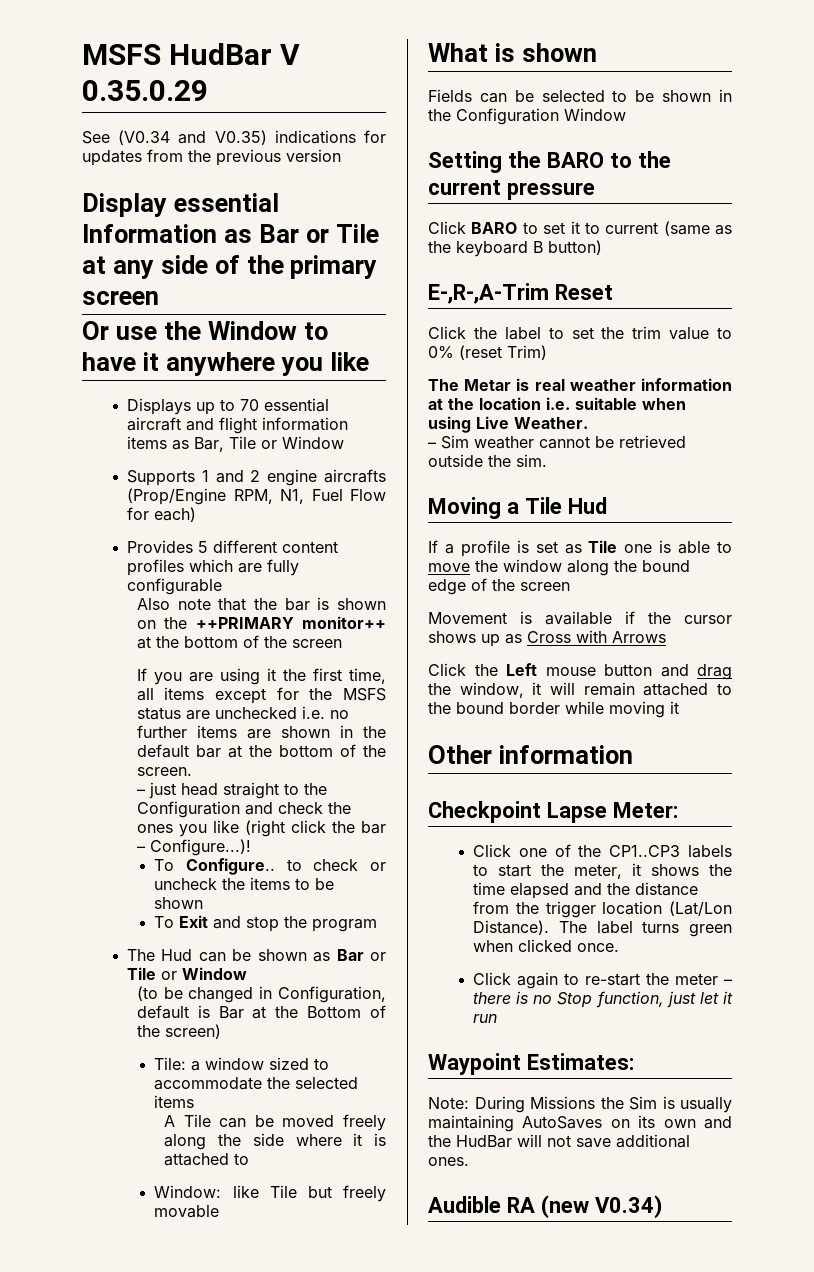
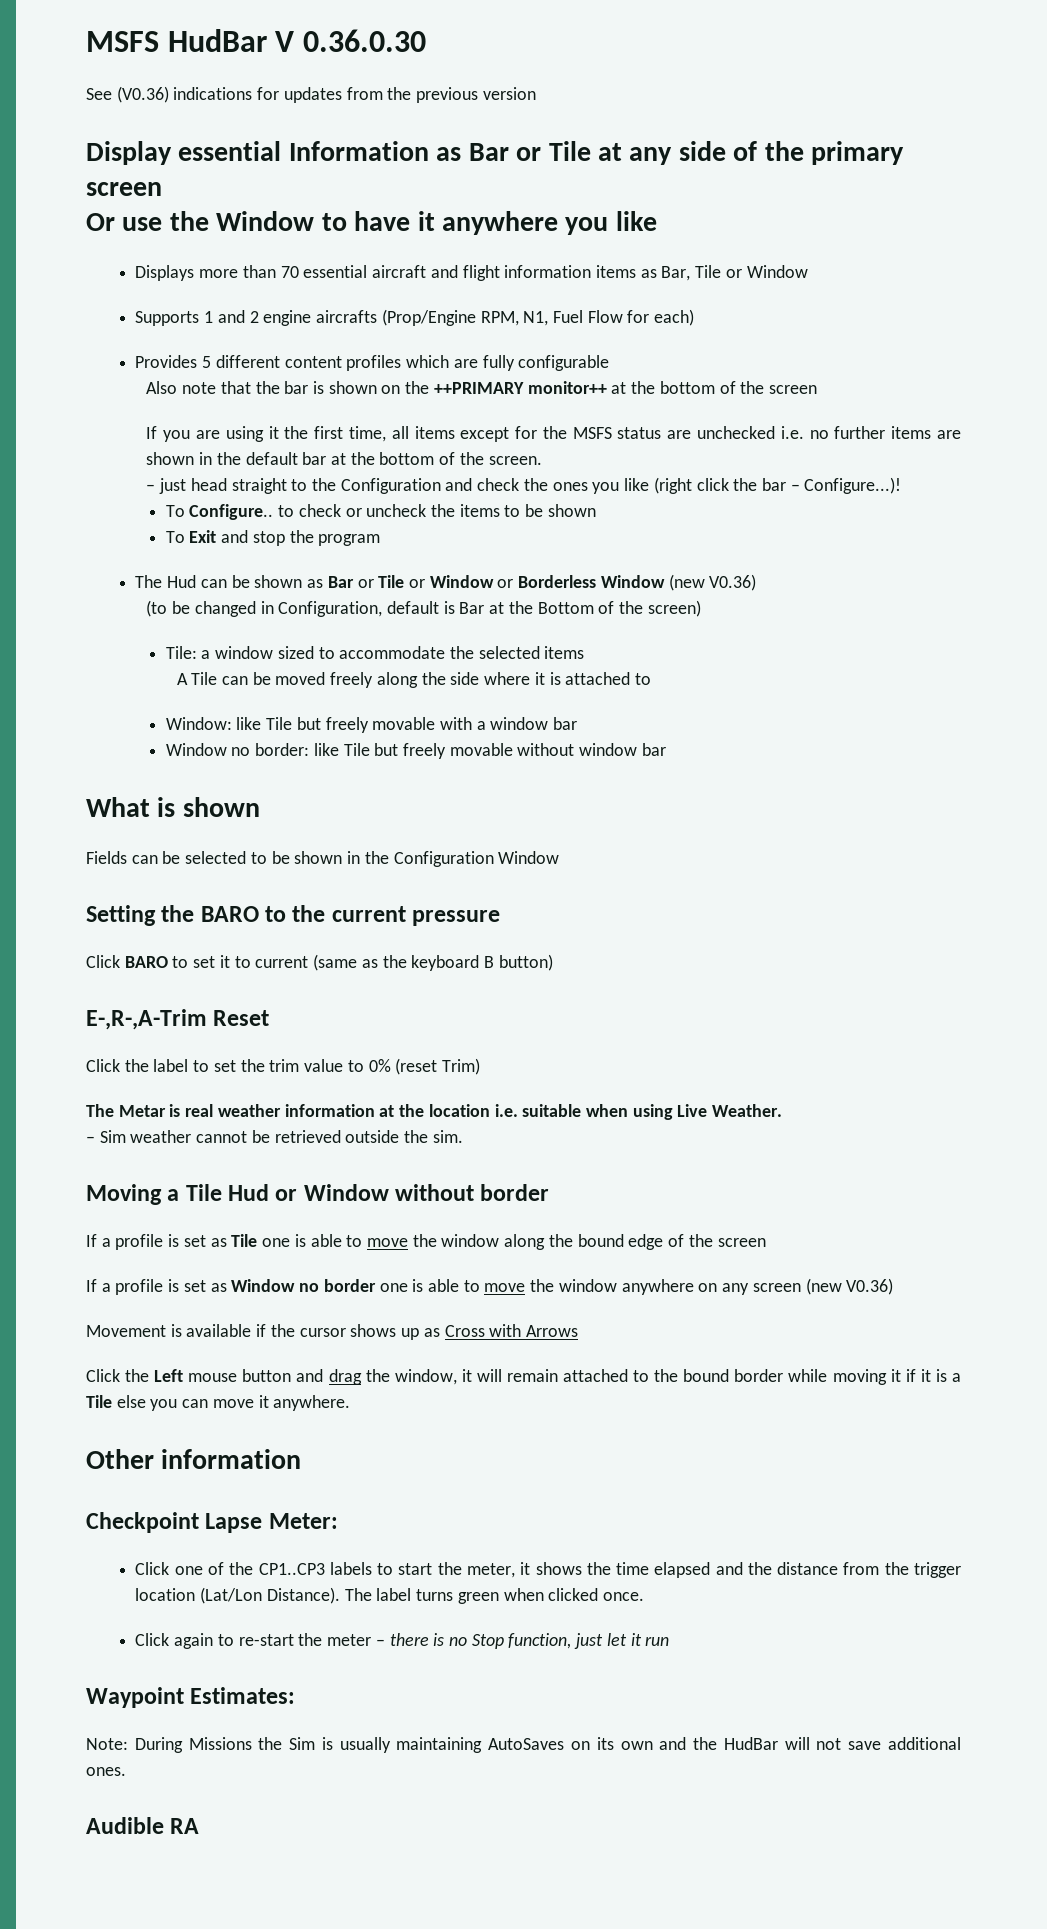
- MSFS HudBar V 0.35.0.29
+ MSFS HudBar V 0.36.0.30
- See (V0.34 and V0.35) indications for updates from the previous version
+ See (V0.36) indications for updates from the previous version
- Displays up to 70 essential aircraft and flight information items as Bar, Tile or Window
+ Displays more than 70 essential aircraft and flight information items as Bar, Tile or Window
- The Hud can be shown as Bar or Tile or Window
+ The Hud can be shown as Bar or Tile or Window or Borderless Window (new V0.36)
- Window: like Tile but freely movable
+ Window: like Tile but freely movable with a window bar
+ Window no border: like Tile but freely movable without window bar
- Moving a Tile Hud
+ Moving a Tile Hud or Window without border
+ If a profile is set as Window no border one is able to move the window anywhere on any screen (new V0.36)
- Click the Left mouse button and drag the window, it will remain attached to the bound border while moving it
+ Click the Left mouse button and drag the window, it will remain attached to the bound border while moving it if it is a Tile else you can move it anywhere.
- Audible RA (new V0.34)
+ Audible RA

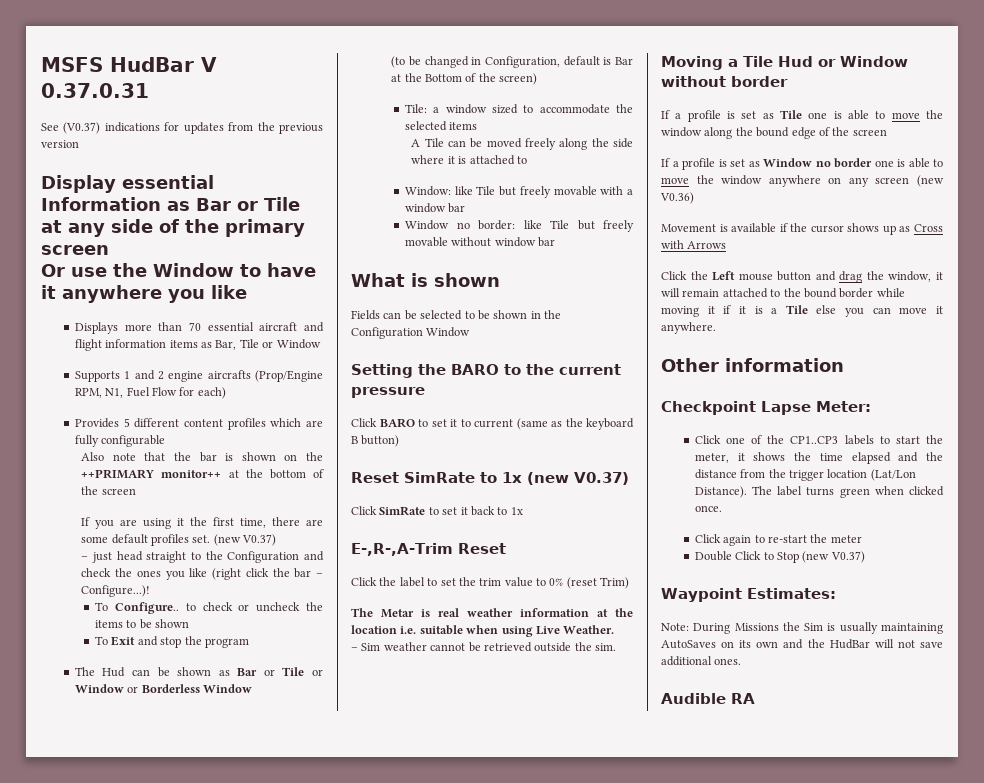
- MSFS HudBar V 0.36.0.30
+ MSFS HudBar V 0.37.0.31
- See (V0.36) indications for updates from the previous version
+ See (V0.37) indications for updates from the previous version
- If you are using it the first time, all items except for the MSFS status are unchecked i.e. no further items are shown in the default bar at the bottom of the screen.
+ If you are using it the first time, there are some default profiles set. (new V0.37)
- The Hud can be shown as Bar or Tile or Window or Borderless Window (new V0.36)
+ The Hud can be shown as Bar or Tile or Window or Borderless Window
+ Reset SimRate to 1x (new V0.37)
+ Click SimRate to set it back to 1x
- Click again to re-start the meter – there is no Stop function, just let it run
+ Click again to re-start the meter
+ Double Click to Stop (new V0.37)

